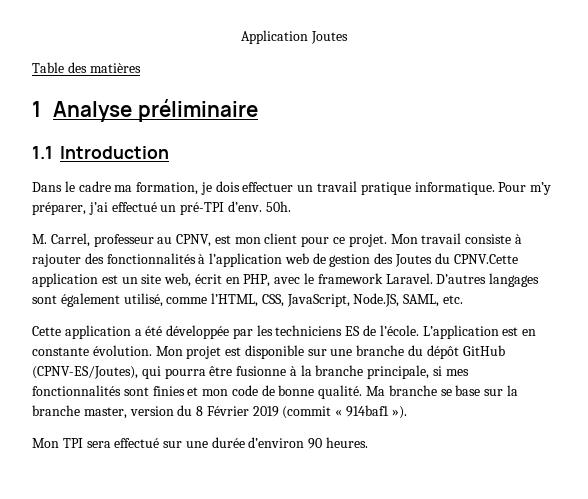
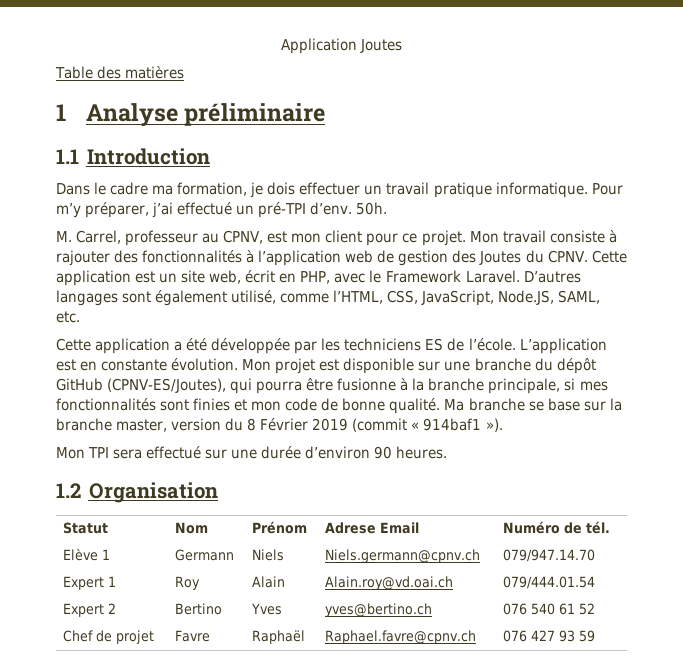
- Mon travail consiste à rajouter des fonctionnalités à l’application web de gestion des Joutes du CPNV.Cette application est un site web, écrit en PHP, avec le framework Laravel.
+ Mon travail consiste à rajouter des fonctionnalités à l’application web de gestion des Joutes du CPNV. Cette application est un site web, écrit en PHP, avec le Framework Laravel.
+ 1.2 Organisation
+ Statut | Nom | Prénom | Adrese Email | Numéro de tél.
+ Elève 1 | Germann | Niels | Niels.germann@cpnv.ch | 079/947.14.70
+ Expert 1 | Roy | Alain | Alain.roy@vd.oai.ch | 079/444.01.54
+ Expert 2 | Bertino | Yves | yves@bertino.ch | 076 540 61 52
+ Chef de projet | Favre | Raphaël | Raphael.favre@cpnv.ch | 076 427 93 59

